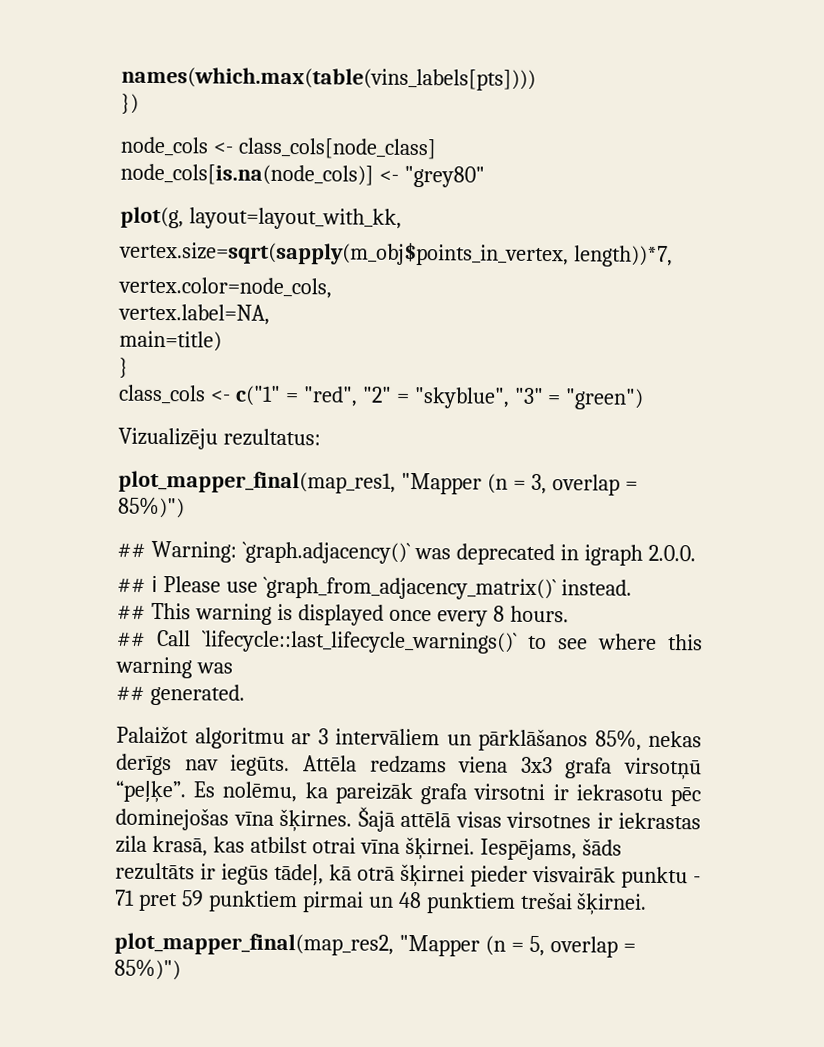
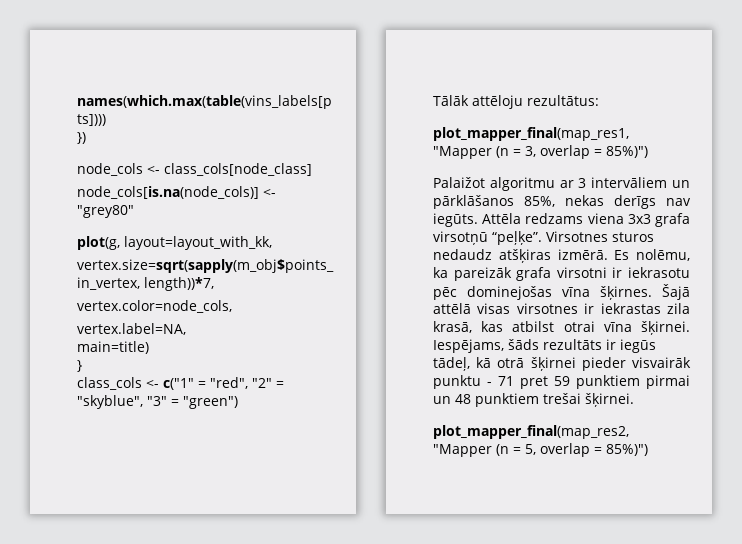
- Vizualizēju rezultatus:
+ Tālāk attēloju rezultātus:
- ## Warning: `graph.adjacency()` was deprecated in igraph 2.0.0.
- ## ℹ Please use `graph_from_adjacency_matrix()` instead.
- ## This warning is displayed once every 8 hours.
- ## Call `lifecycle::last_lifecycle_warnings()` to see where this warning was
- ## generated.
+ Virsotnes sturos nedaudz atšķiras izmērā.

